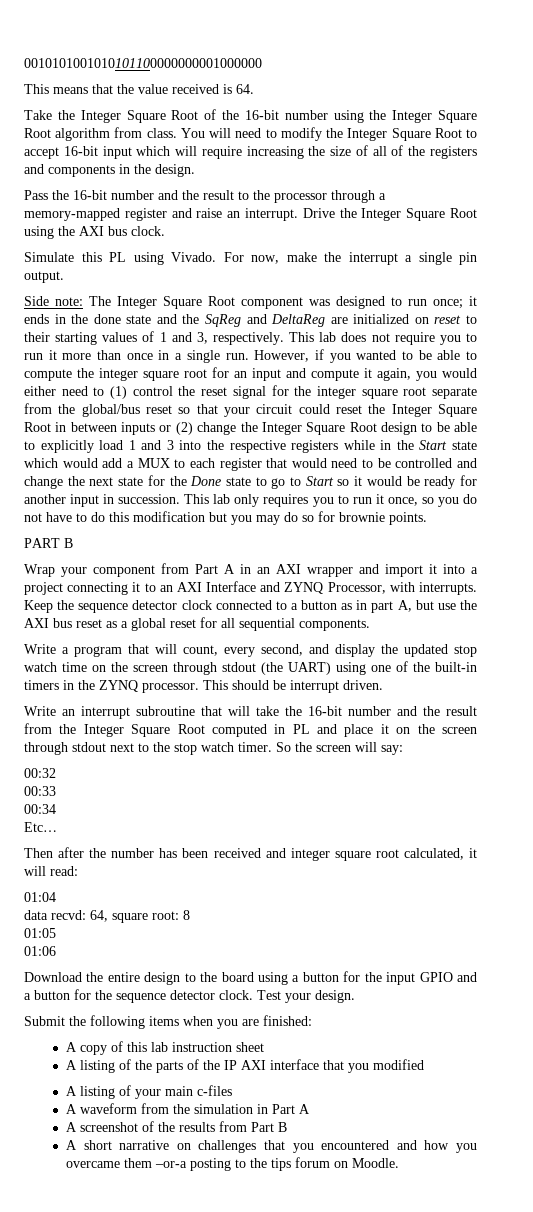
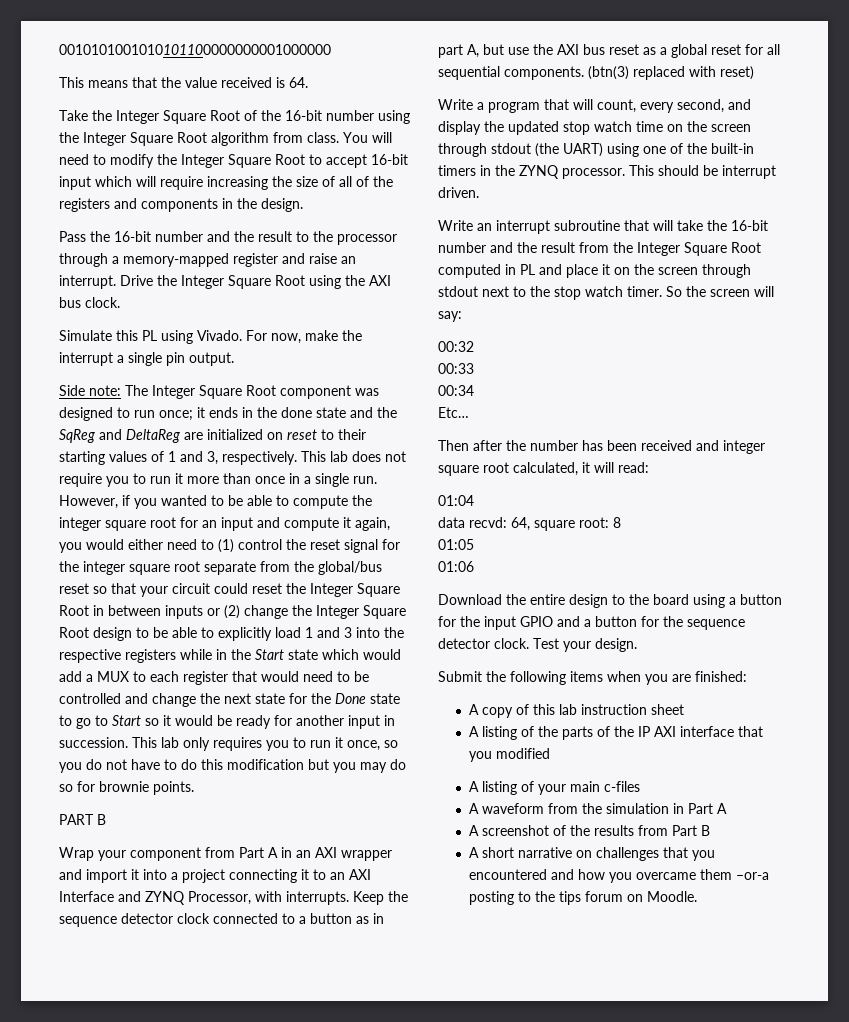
+ (btn(3) replaced with reset)

